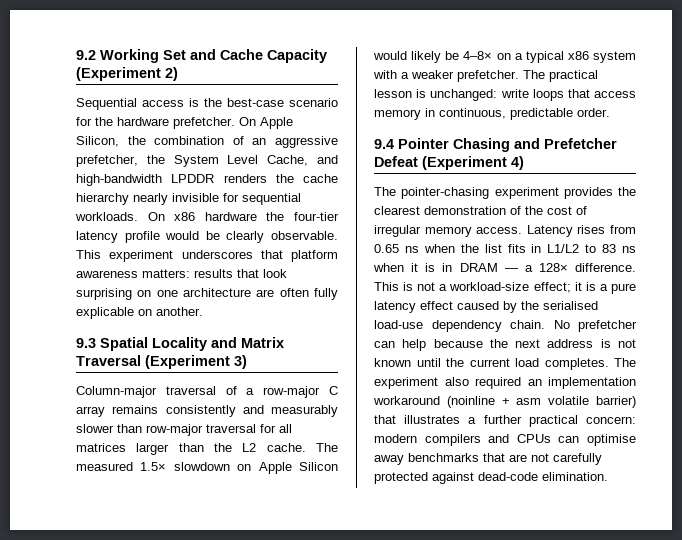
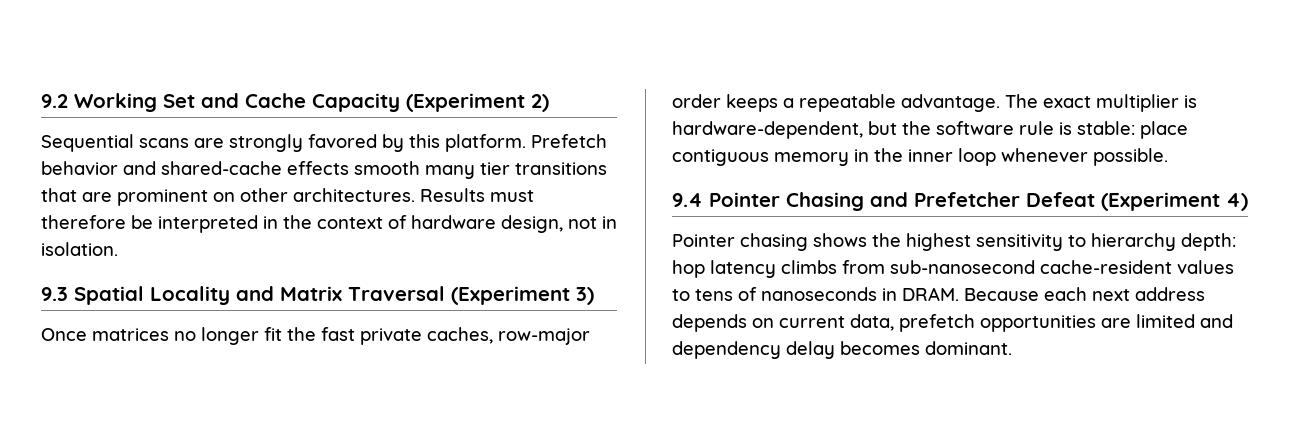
- Sequential access is the best-case scenario for the hardware prefetcher. On Apple Silicon, the combination of an aggressive prefetcher, the System Level Cache, and high-bandwidth LPDDR renders the cache hierarchy nearly invisible for sequential workloads. On x86 hardware the four-tier latency profile would be clearly observable. This experiment underscores that platform awareness matters: results that look surprising on one architecture are often fully explicable on another.
+ Sequential scans are strongly favored by this platform. Prefetch behavior and shared-cache effects smooth many tier transitions that are prominent on other architectures. Results must therefore be interpreted in the context of hardware design, not in isolation.
- Column-major traversal of a row-major C array remains consistently and measurably slower than row-major traversal for all matrices larger than the L2 cache. The measured 1.5× slowdown on Apple Silicon would likely be 4–8× on a typical x86 system with a weaker prefetcher. The practical lesson is unchanged: write loops that access memory in continuous, predictable order.
+ Once matrices no longer fit the fast private caches, row-major order keeps a repeatable advantage. The exact multiplier is hardware-dependent, but the software rule is stable: place contiguous memory in the inner loop whenever possible.
- The pointer-chasing experiment provides the clearest demonstration of the cost of irregular memory access. Latency rises from 0.65 ns when the list fits in L1/L2 to 83 ns when it is in DRAM — a 128× difference. This is not a workload-size effect; it is a pure latency effect caused by the serialised load-use dependency chain. No prefetcher can help because the next address is not known until the current load completes. The experiment also required an implementation workaround (noinline + asm volatile barrier) that illustrates a further practical concern: modern compilers and CPUs can optimise away benchmarks that are not carefully protected against dead-code elimination.
+ Pointer chasing shows the highest sensitivity to hierarchy depth: hop latency climbs from sub-nanosecond cache-resident values to tens of nanoseconds in DRAM. Because each next address depends on current data, prefetch opportunities are limited and dependency delay becomes dominant.

